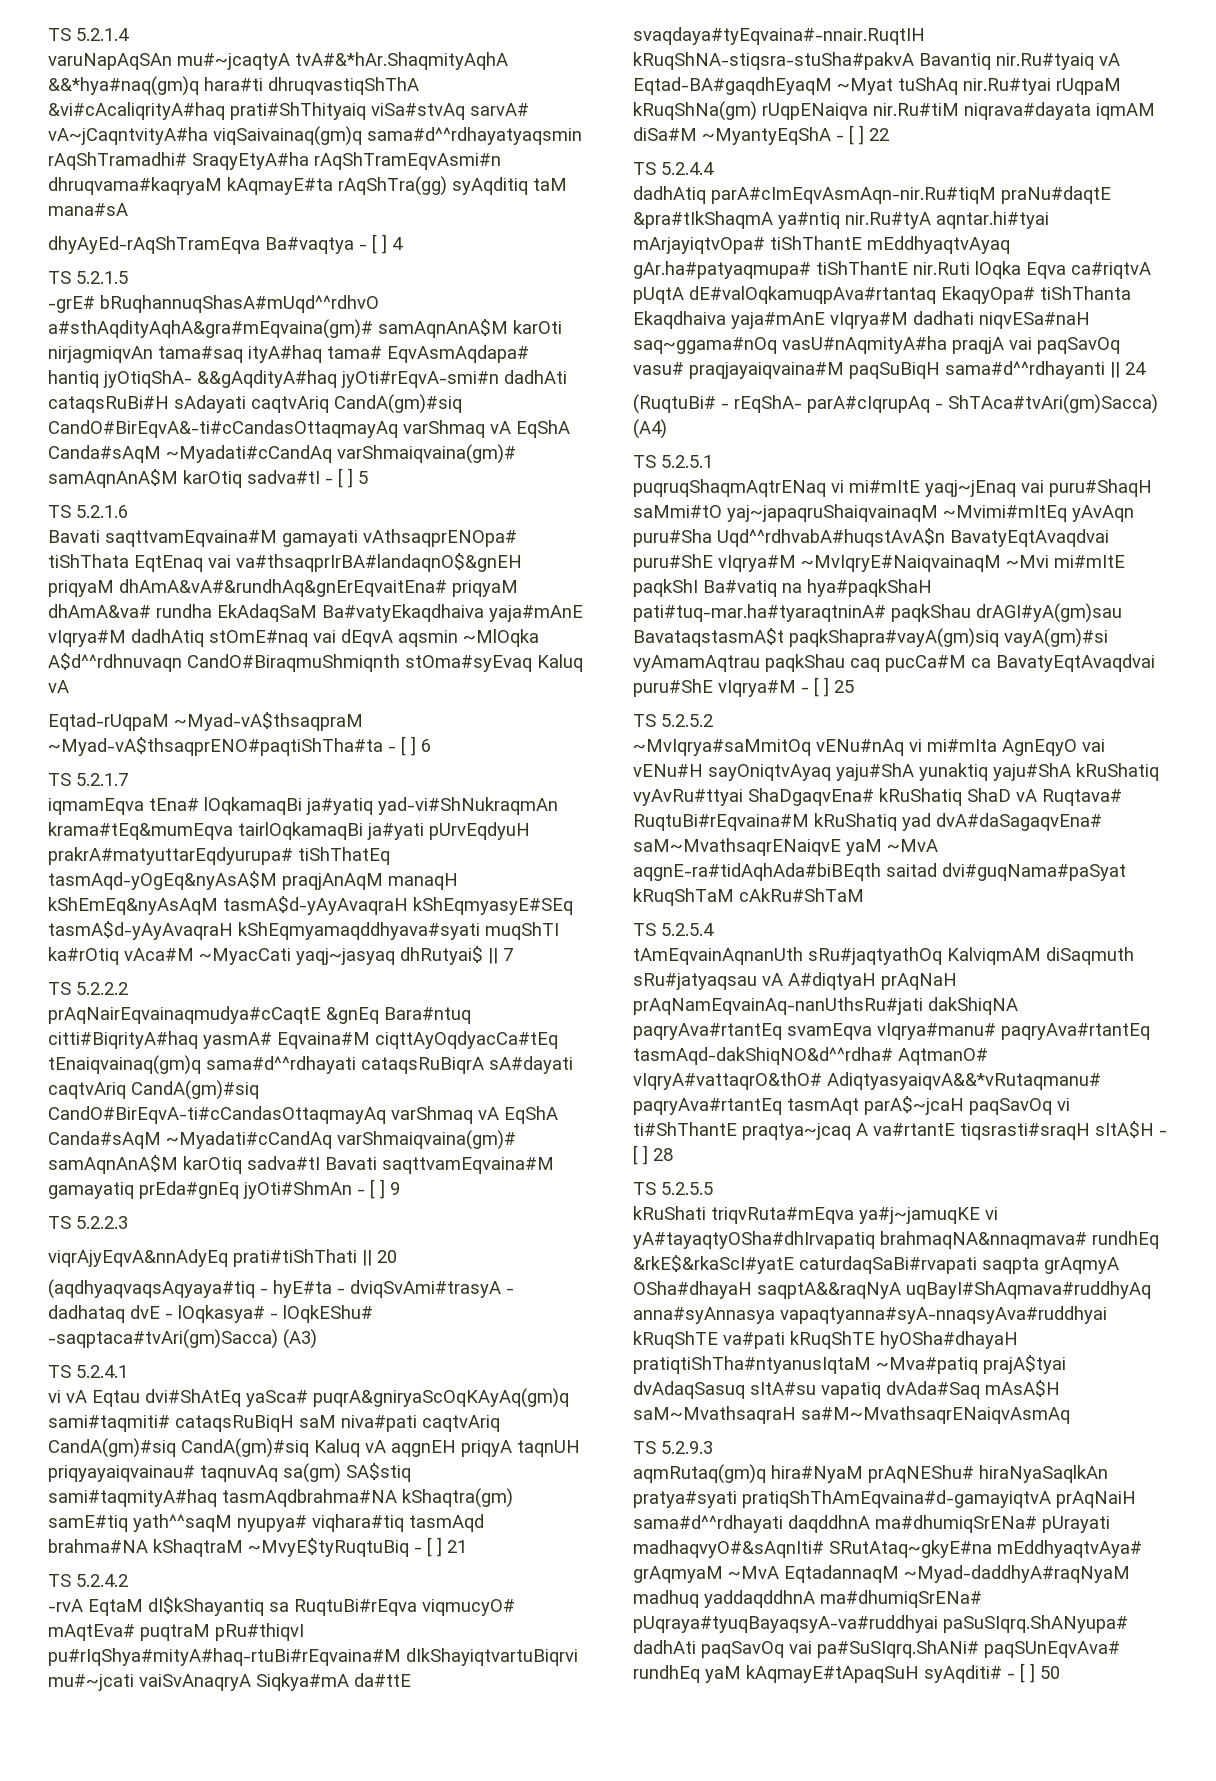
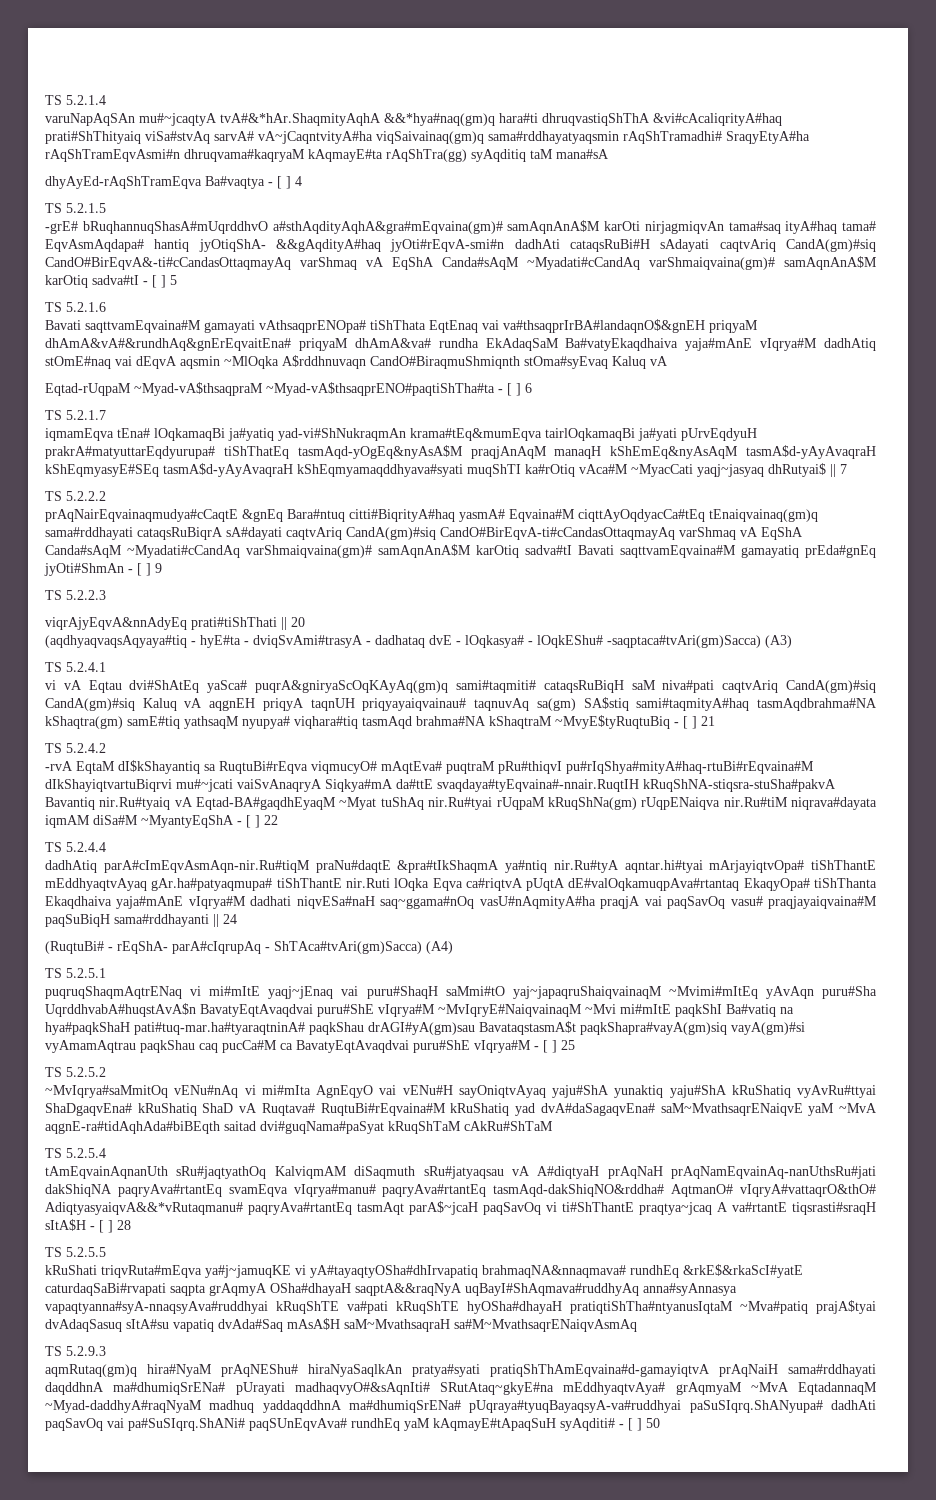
- varuNapAqSAn mu#~jcaqtyA tvA#&*hAr.ShaqmityAqhA &&*hya#naq(gm)q hara#ti dhruqvastiqShThA &vi#cAcaliqrityA#haq prati#ShThityaiq viSa#stvAq sarvA# vA~jCaqntvityA#ha viqSaivainaq(gm)q sama#d^^rdhayatyaqsmin rAqShTramadhi# SraqyEtyA#ha rAqShTramEqvAsmi#n dhruqvama#kaqryaM kAqmayE#ta rAqShTra(gg) syAqditiq taM mana#sA
+ varuNapAqSAn mu#~jcaqtyA tvA#&*hAr.ShaqmityAqhA &&*hya#naq(gm)q hara#ti dhruqvastiqShThA &vi#cAcaliqrityA#haq prati#ShThityaiq viSa#stvAq sarvA# vA~jCaqntvityA#ha viqSaivainaq(gm)q sama#rddhayatyaqsmin rAqShTramadhi# SraqyEtyA#ha rAqShTramEqvAsmi#n dhruqvama#kaqryaM kAqmayE#ta rAqShTra(gg) syAqditiq taM mana#sA
- -grE# bRuqhannuqShasA#mUqd^^rdhvO a#sthAqdityAqhA&gra#mEqvaina(gm)# samAqnAnA$M karOti nirjagmiqvAn tama#saq ityA#haq tama# EqvAsmAqdapa# hantiq jyOtiqShA- &&gAqdityA#haq jyOti#rEqvA-smi#n dadhAti cataqsRuBi#H sAdayati caqtvAriq CandA(gm)#siq CandO#BirEqvA&-ti#cCandasOttaqmayAq varShmaq vA EqShA Canda#sAqM ~Myadati#cCandAq varShmaiqvaina(gm)# samAqnAnA$M karOtiq sadva#tI - [ ] 5
+ -grE# bRuqhannuqShasA#mUqrddhvO a#sthAqdityAqhA&gra#mEqvaina(gm)# samAqnAnA$M karOti nirjagmiqvAn tama#saq ityA#haq tama# EqvAsmAqdapa# hantiq jyOtiqShA- &&gAqdityA#haq jyOti#rEqvA-smi#n dadhAti cataqsRuBi#H sAdayati caqtvAriq CandA(gm)#siq CandO#BirEqvA&-ti#cCandasOttaqmayAq varShmaq vA EqShA Canda#sAqM ~Myadati#cCandAq varShmaiqvaina(gm)# samAqnAnA$M karOtiq sadva#tI - [ ] 5
- Bavati saqttvamEqvaina#M gamayati vAthsaqprENOpa# tiShThata EqtEnaq vai va#thsaqprIrBA#landaqnO$&gnEH priqyaM dhAmA&vA#&rundhAq&gnErEqvaitEna# priqyaM dhAmA&va# rundha EkAdaqSaM Ba#vatyEkaqdhaiva yaja#mAnE vIqrya#M dadhAtiq stOmE#naq vai dEqvA aqsmin ~MlOqka A$d^^rdhnuvaqn CandO#BiraqmuShmiqnth stOma#syEvaq Kaluq vA
+ Bavati saqttvamEqvaina#M gamayati vAthsaqprENOpa# tiShThata EqtEnaq vai va#thsaqprIrBA#landaqnO$&gnEH priqyaM dhAmA&vA#&rundhAq&gnErEqvaitEna# priqyaM dhAmA&va# rundha EkAdaqSaM Ba#vatyEkaqdhaiva yaja#mAnE vIqrya#M dadhAtiq stOmE#naq vai dEqvA aqsmin ~MlOqka A$rddhnuvaqn CandO#BiraqmuShmiqnth stOma#syEvaq Kaluq vA
- prAqNairEqvainaqmudya#cCaqtE &gnEq Bara#ntuq citti#BiqrityA#haq yasmA# Eqvaina#M ciqttAyOqdyacCa#tEq tEnaiqvainaq(gm)q sama#d^^rdhayati cataqsRuBiqrA sA#dayati caqtvAriq CandA(gm)#siq CandO#BirEqvA-ti#cCandasOttaqmayAq varShmaq vA EqShA Canda#sAqM ~Myadati#cCandAq varShmaiqvaina(gm)# samAqnAnA$M karOtiq sadva#tI Bavati saqttvamEqvaina#M gamayatiq prEda#gnEq jyOti#ShmAn - [ ] 9
+ prAqNairEqvainaqmudya#cCaqtE &gnEq Bara#ntuq citti#BiqrityA#haq yasmA# Eqvaina#M ciqttAyOqdyacCa#tEq tEnaiqvainaq(gm)q sama#rddhayati cataqsRuBiqrA sA#dayati caqtvAriq CandA(gm)#siq CandO#BirEqvA-ti#cCandasOttaqmayAq varShmaq vA EqShA Canda#sAqM ~Myadati#cCandAq varShmaiqvaina(gm)# samAqnAnA$M karOtiq sadva#tI Bavati saqttvamEqvaina#M gamayatiq prEda#gnEq jyOti#ShmAn - [ ] 9
- vi vA Eqtau dvi#ShAtEq yaSca# puqrA&gniryaScOqKAyAq(gm)q sami#taqmiti# cataqsRuBiqH saM niva#pati caqtvAriq CandA(gm)#siq CandA(gm)#siq Kaluq vA aqgnEH priqyA taqnUH priqyayaiqvainau# taqnuvAq sa(gm) SA$stiq sami#taqmityA#haq tasmAqdbrahma#NA kShaqtra(gm) samE#tiq yath^^saqM nyupya# viqhara#tiq tasmAqd brahma#NA kShaqtraM ~MvyE$tyRuqtuBiq - [ ] 21
+ vi vA Eqtau dvi#ShAtEq yaSca# puqrA&gniryaScOqKAyAq(gm)q sami#taqmiti# cataqsRuBiqH saM niva#pati caqtvAriq CandA(gm)#siq CandA(gm)#siq Kaluq vA aqgnEH priqyA taqnUH priqyayaiqvainau# taqnuvAq sa(gm) SA$stiq sami#taqmityA#haq tasmAqdbrahma#NA kShaqtra(gm) samE#tiq yathsaqM nyupya# viqhara#tiq tasmAqd brahma#NA kShaqtraM ~MvyE$tyRuqtuBiq - [ ] 21
- dadhAtiq parA#cImEqvAsmAqn-nir.Ru#tiqM praNu#daqtE &pra#tIkShaqmA ya#ntiq nir.Ru#tyA aqntar.hi#tyai mArjayiqtvOpa# tiShThantE mEddhyaqtvAyaq gAr.ha#patyaqmupa# tiShThantE nir.Ruti lOqka Eqva ca#riqtvA pUqtA dE#valOqkamuqpAva#rtantaq EkaqyOpa# tiShThanta Ekaqdhaiva yaja#mAnE vIqrya#M dadhati niqvESa#naH saq~ggama#nOq vasU#nAqmityA#ha praqjA vai paqSavOq vasu# praqjayaiqvaina#M paqSuBiqH sama#d^^rdhayanti || 24
+ dadhAtiq parA#cImEqvAsmAqn-nir.Ru#tiqM praNu#daqtE &pra#tIkShaqmA ya#ntiq nir.Ru#tyA aqntar.hi#tyai mArjayiqtvOpa# tiShThantE mEddhyaqtvAyaq gAr.ha#patyaqmupa# tiShThantE nir.Ruti lOqka Eqva ca#riqtvA pUqtA dE#valOqkamuqpAva#rtantaq EkaqyOpa# tiShThanta Ekaqdhaiva yaja#mAnE vIqrya#M dadhati niqvESa#naH saq~ggama#nOq vasU#nAqmityA#ha praqjA vai paqSavOq vasu# praqjayaiqvaina#M paqSuBiqH sama#rddhayanti || 24
- puqruqShaqmAqtrENaq vi mi#mItE yaqj~jEnaq vai puru#ShaqH saMmi#tO yaj~japaqruShaiqvainaqM ~Mvimi#mItEq yAvAqn puru#Sha Uqd^^rdhvabA#huqstAvA$n BavatyEqtAvaqdvai puru#ShE vIqrya#M ~MvIqryE#NaiqvainaqM ~Mvi mi#mItE paqkShI Ba#vatiq na hya#paqkShaH pati#tuq-mar.ha#tyaraqtninA# paqkShau drAGI#yA(gm)sau BavataqstasmA$t paqkShapra#vayA(gm)siq vayA(gm)#si vyAmamAqtrau paqkShau caq pucCa#M ca BavatyEqtAvaqdvai puru#ShE vIqrya#M - [ ] 25
+ puqruqShaqmAqtrENaq vi mi#mItE yaqj~jEnaq vai puru#ShaqH saMmi#tO yaj~japaqruShaiqvainaqM ~Mvimi#mItEq yAvAqn puru#Sha UqrddhvabA#huqstAvA$n BavatyEqtAvaqdvai puru#ShE vIqrya#M ~MvIqryE#NaiqvainaqM ~Mvi mi#mItE paqkShI Ba#vatiq na hya#paqkShaH pati#tuq-mar.ha#tyaraqtninA# paqkShau drAGI#yA(gm)sau BavataqstasmA$t paqkShapra#vayA(gm)siq vayA(gm)#si vyAmamAqtrau paqkShau caq pucCa#M ca BavatyEqtAvaqdvai puru#ShE vIqrya#M - [ ] 25
- tAmEqvainAqnanUth sRu#jaqtyathOq KalviqmAM diSaqmuth sRu#jatyaqsau vA A#diqtyaH prAqNaH prAqNamEqvainAq-nanUthsRu#jati dakShiqNA paqryAva#rtantEq svamEqva vIqrya#manu# paqryAva#rtantEq tasmAqd-dakShiqNO&d^^rdha# AqtmanO# vIqryA#vattaqrO&thO# AdiqtyasyaiqvA&&*vRutaqmanu# paqryAva#rtantEq tasmAqt parA$~jcaH paqSavOq vi ti#ShThantE praqtya~jcaq A va#rtantE tiqsrasti#sraqH sItA$H - [ ] 28
+ tAmEqvainAqnanUth sRu#jaqtyathOq KalviqmAM diSaqmuth sRu#jatyaqsau vA A#diqtyaH prAqNaH prAqNamEqvainAq-nanUthsRu#jati dakShiqNA paqryAva#rtantEq svamEqva vIqrya#manu# paqryAva#rtantEq tasmAqd-dakShiqNO&rddha# AqtmanO# vIqryA#vattaqrO&thO# AdiqtyasyaiqvA&&*vRutaqmanu# paqryAva#rtantEq tasmAqt parA$~jcaH paqSavOq vi ti#ShThantE praqtya~jcaq A va#rtantE tiqsrasti#sraqH sItA$H - [ ] 28
- aqmRutaq(gm)q hira#NyaM prAqNEShu# hiraNyaSaqlkAn pratya#syati pratiqShThAmEqvaina#d-gamayiqtvA prAqNaiH sama#d^^rdhayati daqddhnA ma#dhumiqSrENa# pUrayati madhaqvyO#&sAqnIti# SRutAtaq~gkyE#na mEddhyaqtvAya# grAqmyaM ~MvA EqtadannaqM ~Myad-daddhyA#raqNyaM madhuq yaddaqddhnA ma#dhumiqSrENa# pUqraya#tyuqBayaqsyA-va#ruddhyai paSuSIqrq.ShANyupa# dadhAti paqSavOq vai pa#SuSIqrq.ShANi# paqSUnEqvAva# rundhEq yaM kAqmayE#tApaqSuH syAqditi# - [ ] 50
+ aqmRutaq(gm)q hira#NyaM prAqNEShu# hiraNyaSaqlkAn pratya#syati pratiqShThAmEqvaina#d-gamayiqtvA prAqNaiH sama#rddhayati daqddhnA ma#dhumiqSrENa# pUrayati madhaqvyO#&sAqnIti# SRutAtaq~gkyE#na mEddhyaqtvAya# grAqmyaM ~MvA EqtadannaqM ~Myad-daddhyA#raqNyaM madhuq yaddaqddhnA ma#dhumiqSrENa# pUqraya#tyuqBayaqsyA-va#ruddhyai paSuSIqrq.ShANyupa# dadhAti paqSavOq vai pa#SuSIqrq.ShANi# paqSUnEqvAva# rundhEq yaM kAqmayE#tApaqSuH syAqditi# - [ ] 50

